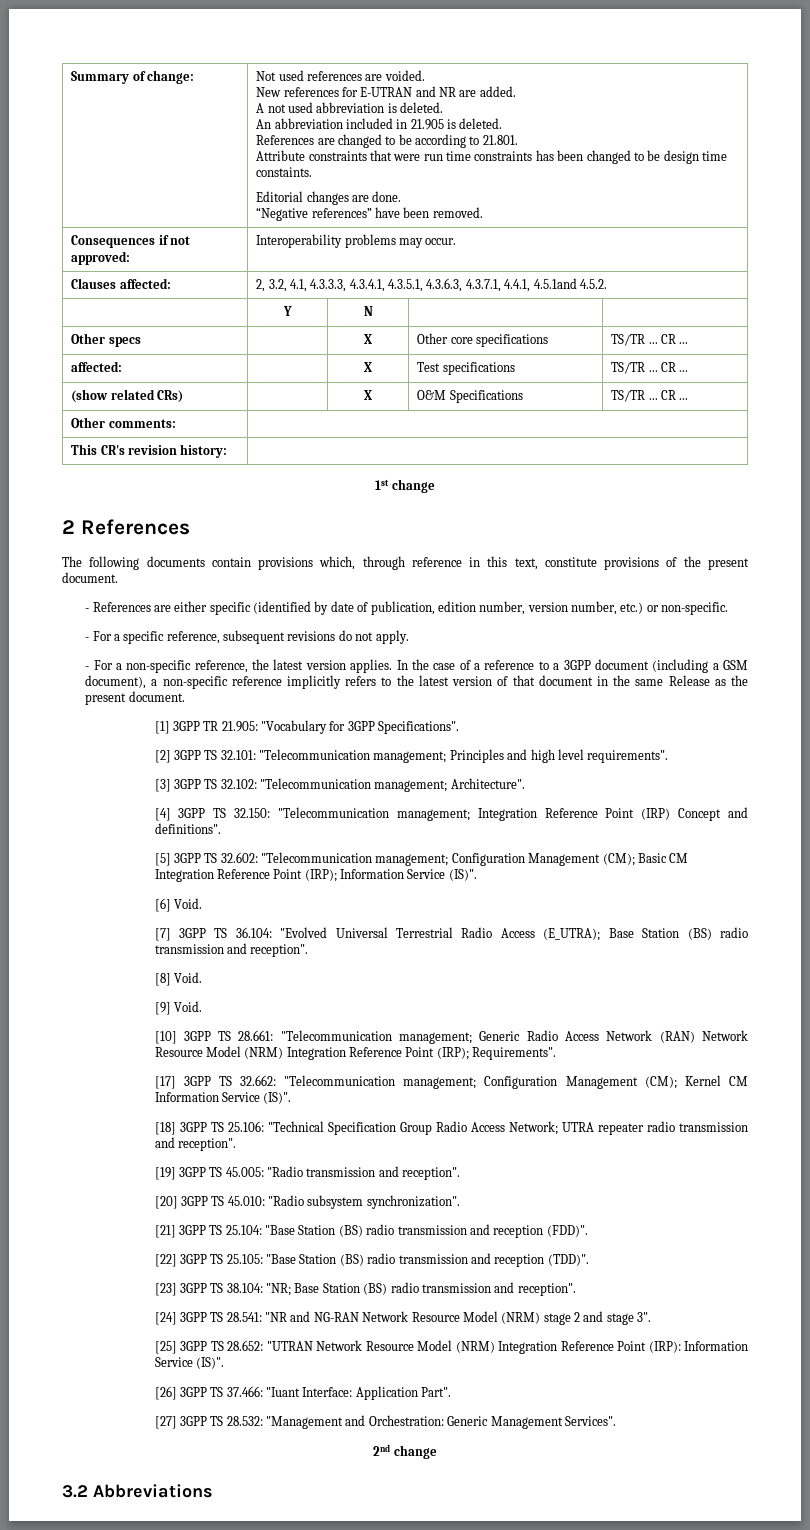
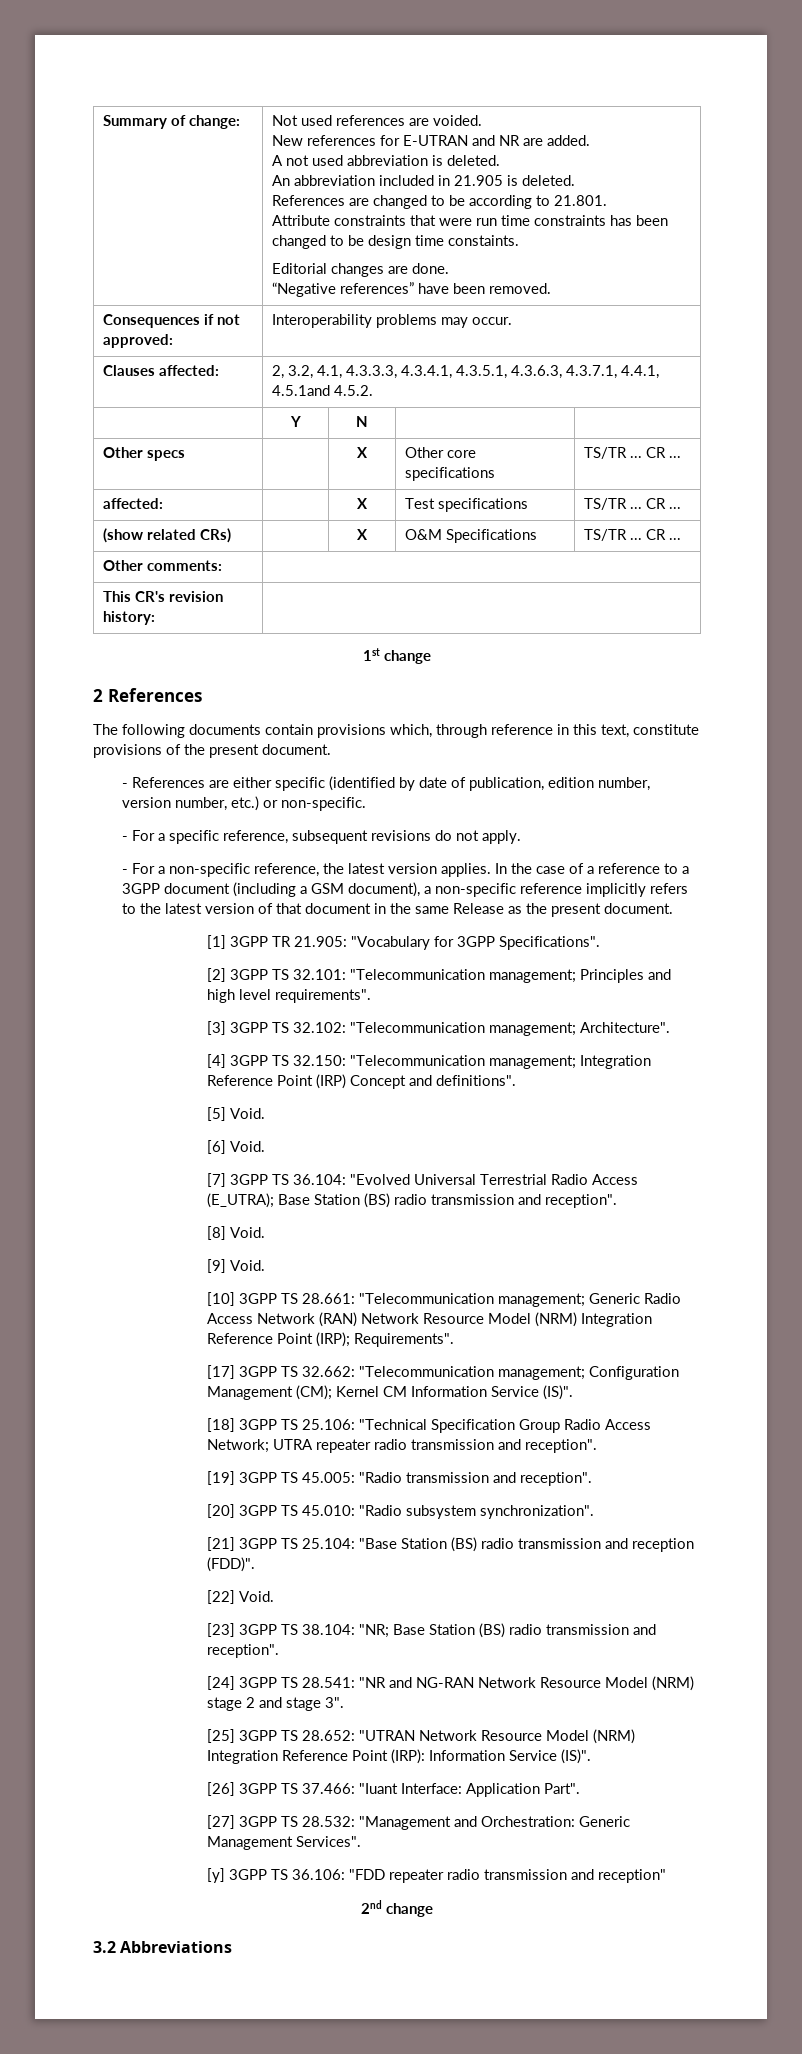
- [5] 3GPP TS 32.602: "Telecommunication management; Configuration Management (CM); Basic CM Integration Reference Point (IRP); Information Service (IS)".
+ [5] Void.
- [22] 3GPP TS 25.105: "Base Station (BS) radio transmission and reception (TDD)".
+ [22] Void.
+ [y] 3GPP TS 36.106: "FDD repeater radio transmission and reception"

